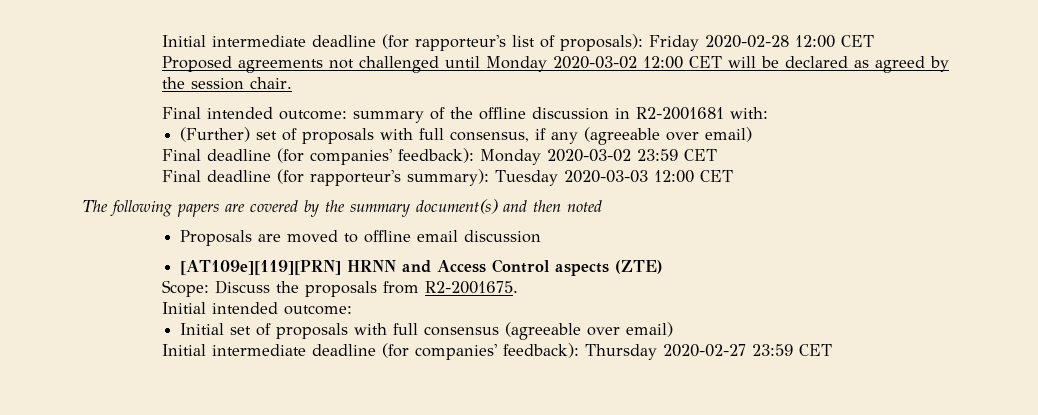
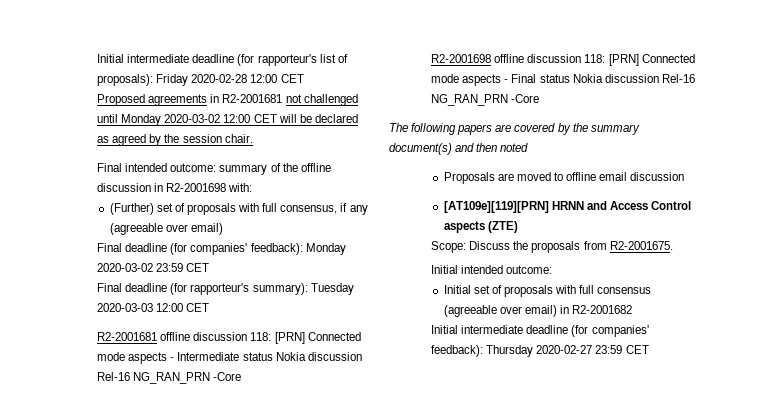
- Proposed agreements not challenged until Monday 2020-03-02 12:00 CET will be declared as agreed by the session chair.
+ Proposed agreements in R2-2001681 not challenged until Monday 2020-03-02 12:00 CET will be declared as agreed by the session chair.
- Final intended outcome: summary of the offline discussion in R2-2001681 with:
+ Final intended outcome: summary of the offline discussion in R2-2001698 with:
+ R2-2001681 offline discussion 118: [PRN] Connected mode aspects - Intermediate status Nokia discussion Rel-16 NG_RAN_PRN -Core
+ R2-2001698 offline discussion 118: [PRN] Connected mode aspects - Final status Nokia discussion Rel-16 NG_RAN_PRN -Core
- Initial set of proposals with full consensus (agreeable over email)
+ Initial set of proposals with full consensus (agreeable over email) in R2-2001682

